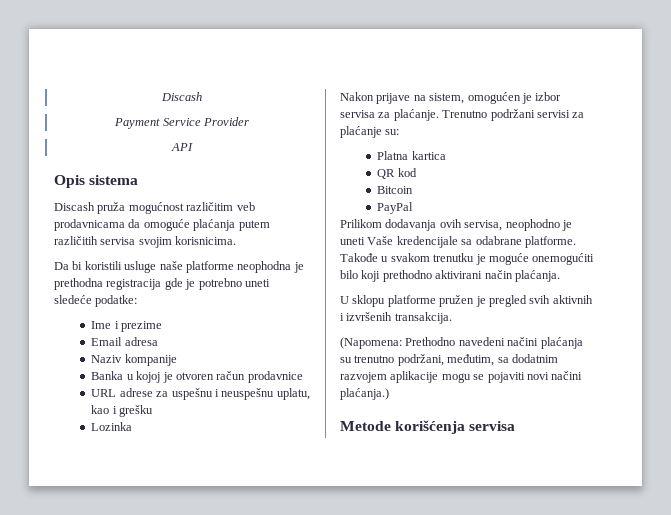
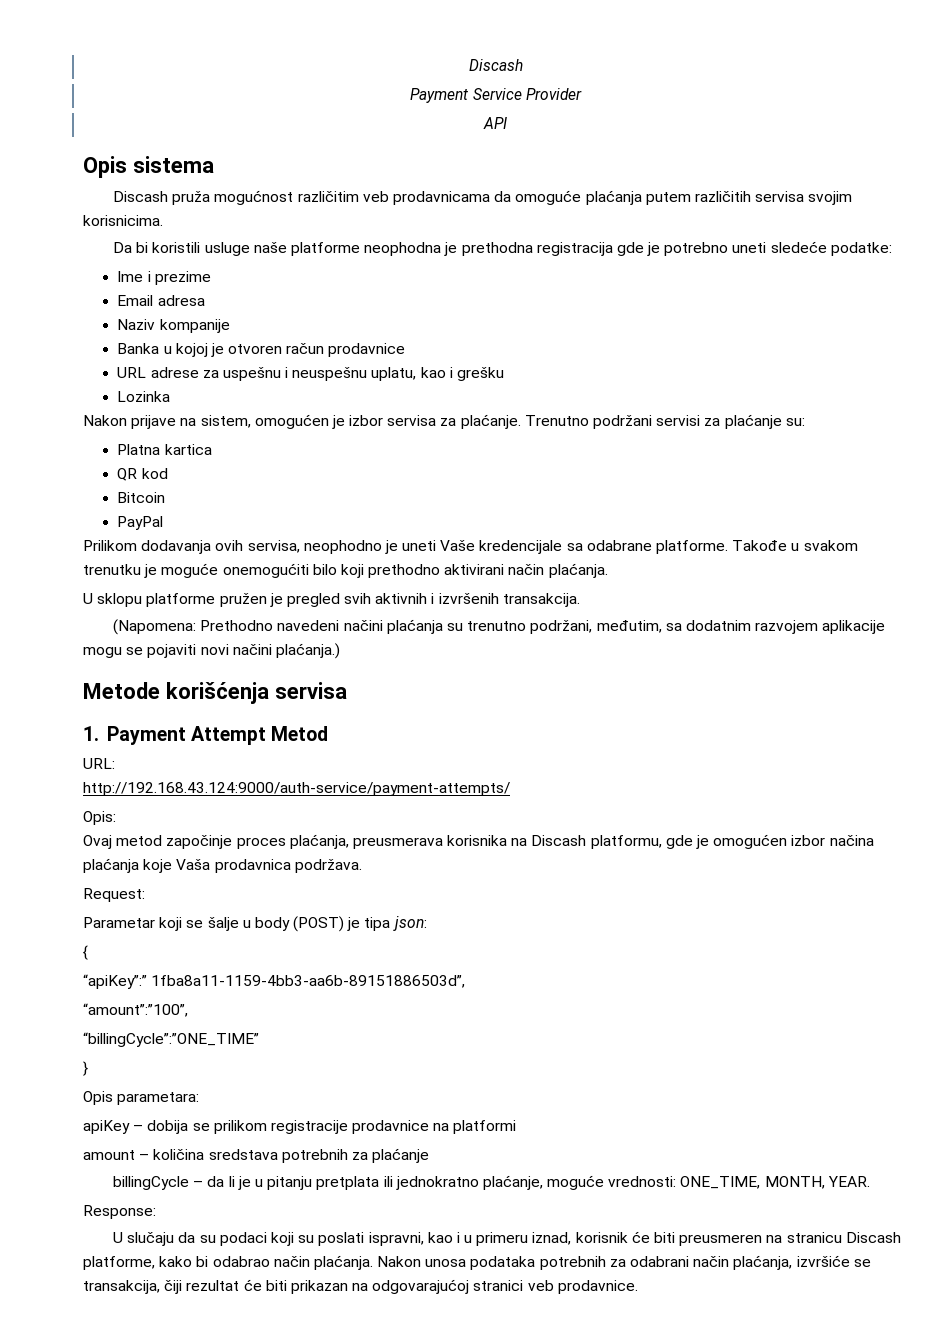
+ 1. Payment Attempt Metod
+ URL:
+ http://192.168.43.124:9000/auth-service/payment-attempts/
+ Opis:
+ Ovaj metod započinje proces plaćanja, preusmerava korisnika na Discash platformu, gde je omogućen izbor načina plaćanja koje Vaša prodavnica podržava.
+ Request:
+ Parametar koji se šalje u body (POST) je tipa json:
+ {
+ “apiKey”:” 1fba8a11-1159-4bb3-aa6b-89151886503d”,
+ “amount”:”100”,
+ “billingCycle”:”ONE_TIME”
+ }
+ Opis parametara:
+ apiKey – dobija se prilikom registracije prodavnice na platformi
+ amount – količina sredstava potrebnih za plaćanje
+ billingCycle – da li je u pitanju pretplata ili jednokratno plaćanje, moguće vrednosti: ONE_TIME, MONTH, YEAR.
+ Response:
+ U slučaju da su podaci koji su poslati ispravni, kao i u primeru iznad, korisnik će biti preusmeren na stranicu Discash platforme, kako bi odabrao način plaćanja. Nakon unosa podataka potrebnih za odabrani način plaćanja, izvršiće se transakcija, čiji rezultat će biti prikazan na odgovarajućoj stranici veb prodavnice.

